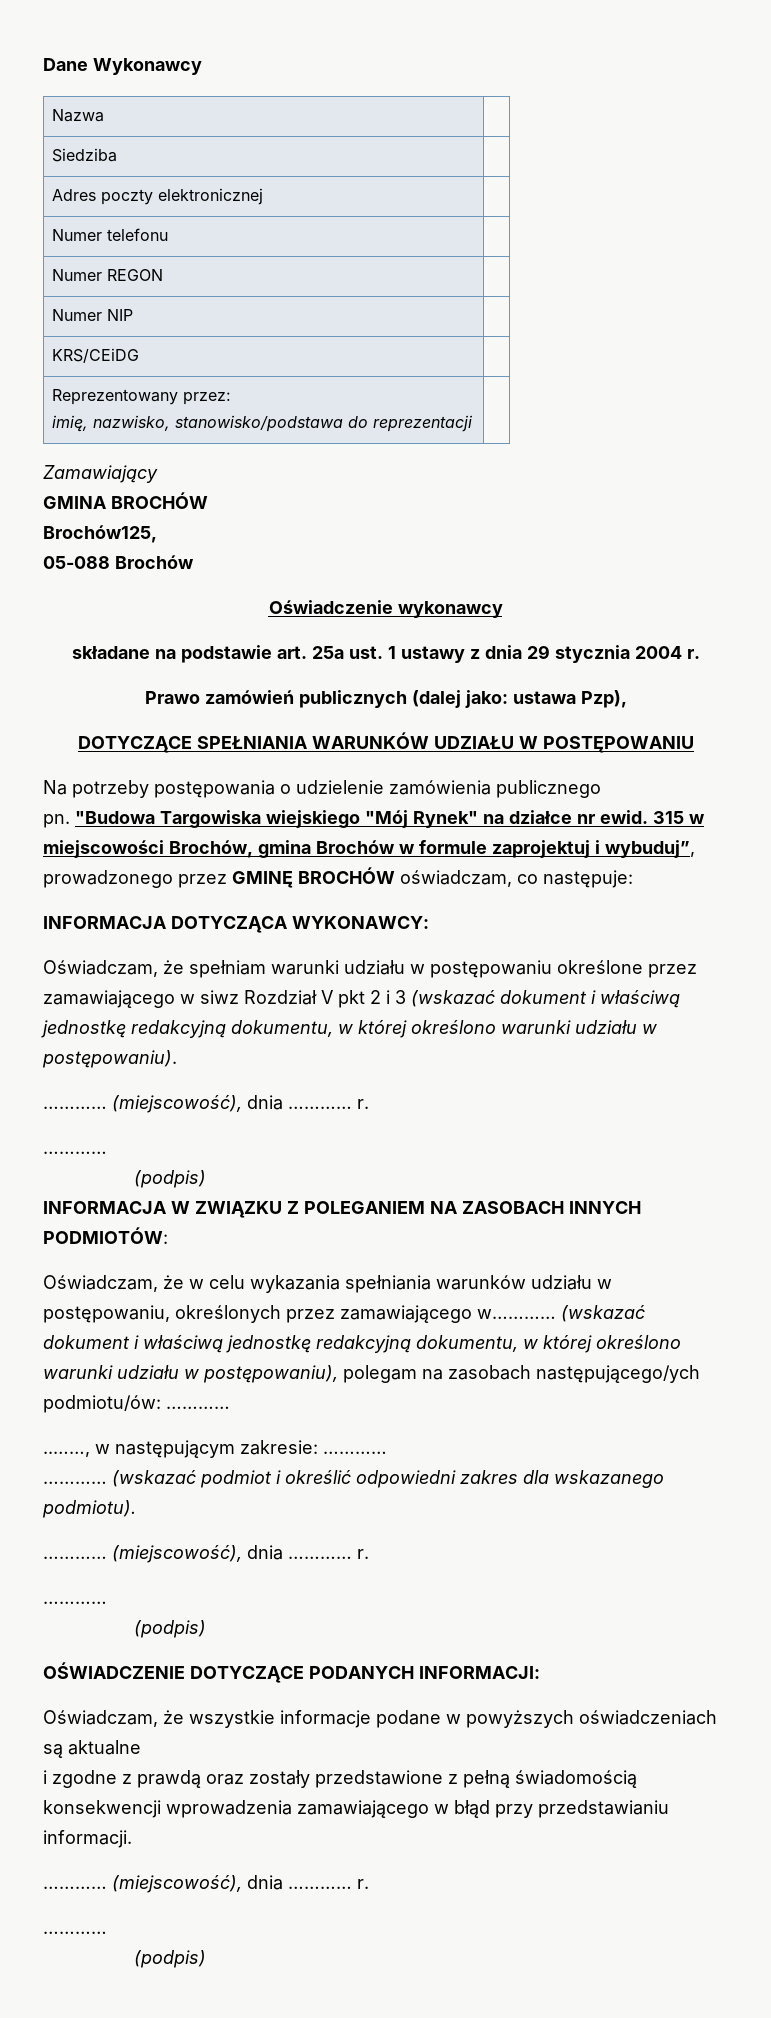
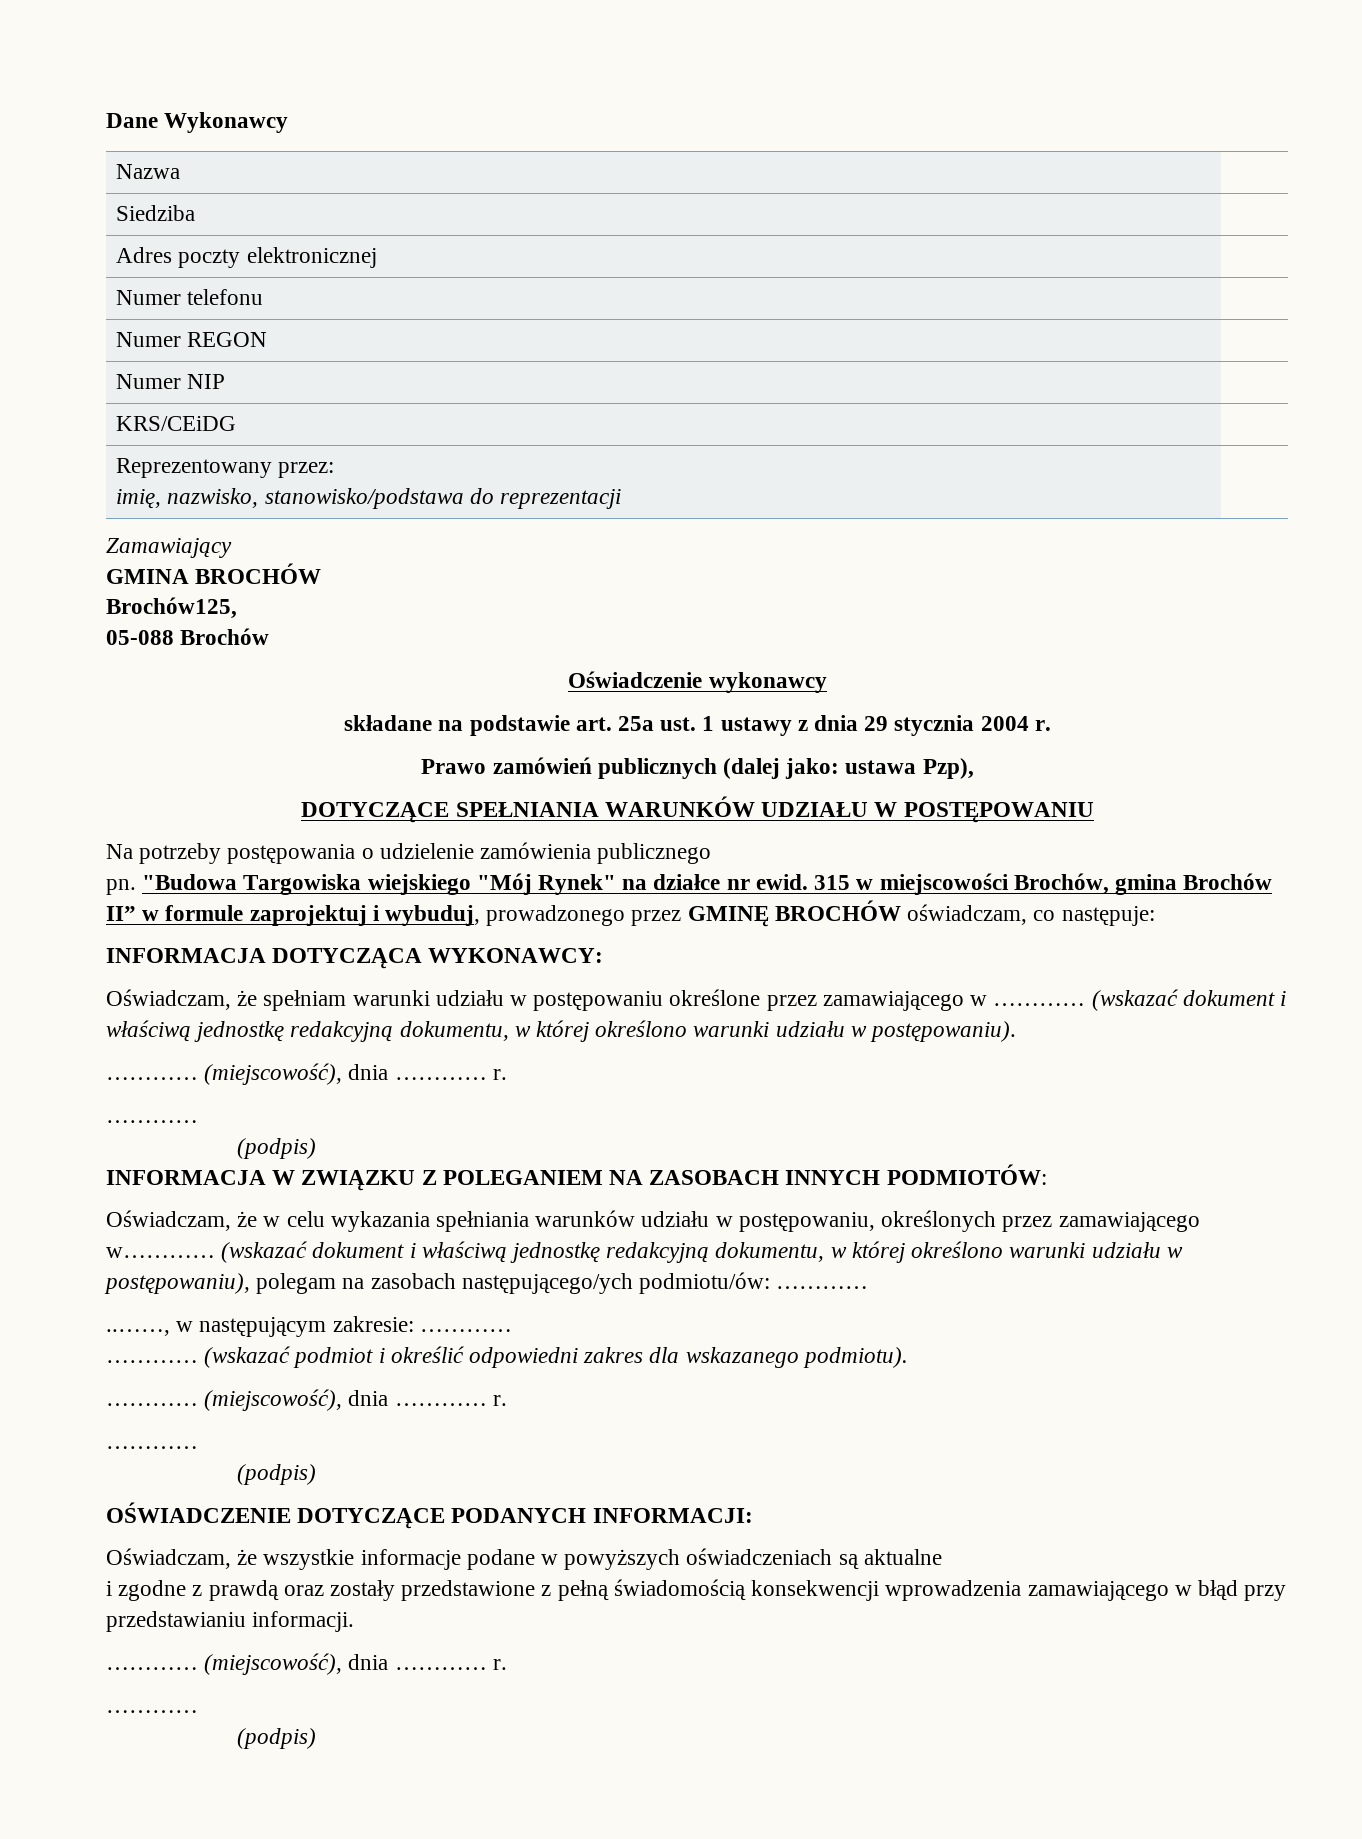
- 315 w miejscowości Brochów, gmina Brochów w formule zaprojektuj i wybuduj”, prowadzonego przez GMINĘ BROCHÓW oświadczam, co następuje:
+ 315 w miejscowości Brochów, gmina Brochów II” w formule zaprojektuj i wybuduj, prowadzonego przez GMINĘ BROCHÓW oświadczam, co następuje:
- Oświadczam, że spełniam warunki udziału w postępowaniu określone przez zamawiającego w siwz Rozdział V pkt 2 i 3 (wskazać dokument i właściwą jednostkę redakcyjną dokumentu, w której określono warunki udziału w postępowaniu).
+ Oświadczam, że spełniam warunki udziału w postępowaniu określone przez zamawiającego w ………… (wskazać dokument i właściwą jednostkę redakcyjną dokumentu, w której określono warunki udziału w postępowaniu).

